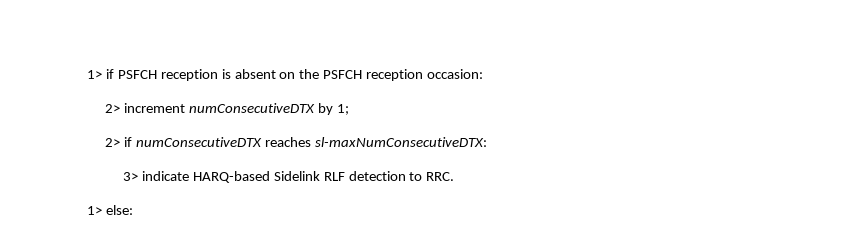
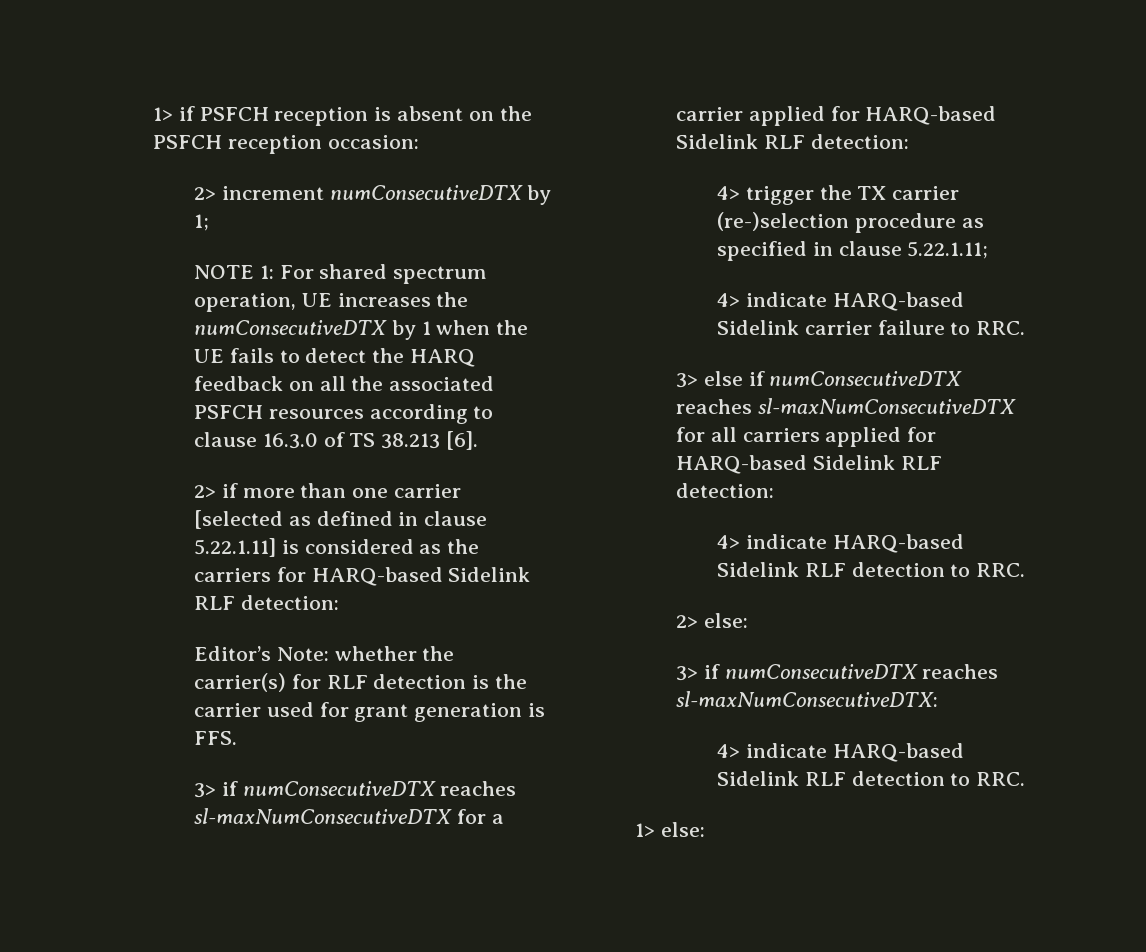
- 2> if numConsecutiveDTX reaches sl-maxNumConsecutiveDTX:
- 3> indicate HARQ-based Sidelink RLF detection to RRC.
+ NOTE 1: For shared spectrum operation, UE increases the numConsecutiveDTX by 1 when the UE fails to detect the HARQ feedback on all the associated PSFCH resources according to clause 16.3.0 of TS 38.213 [6].
+ 2> if more than one carrier [selected as defined in clause 5.22.1.11] is considered as the carriers for HARQ-based Sidelink RLF detection:
+ Editor’s Note: whether the carrier(s) for RLF detection is the carrier used for grant generation is FFS.
+ 3> if numConsecutiveDTX reaches sl-maxNumConsecutiveDTX for a carrier applied for HARQ-based Sidelink RLF detection:
+ 4> trigger the TX carrier (re-)selection procedure as specified in clause 5.22.1.11;
+ 4> indicate HARQ-based Sidelink carrier failure to RRC.
+ 3> else if numConsecutiveDTX reaches sl-maxNumConsecutiveDTX for all carriers applied for HARQ-based Sidelink RLF detection:
+ 4> indicate HARQ-based Sidelink RLF detection to RRC.
+ 2> else:
+ 3> if numConsecutiveDTX reaches sl-maxNumConsecutiveDTX:
+ 4> indicate HARQ-based Sidelink RLF detection to RRC.

